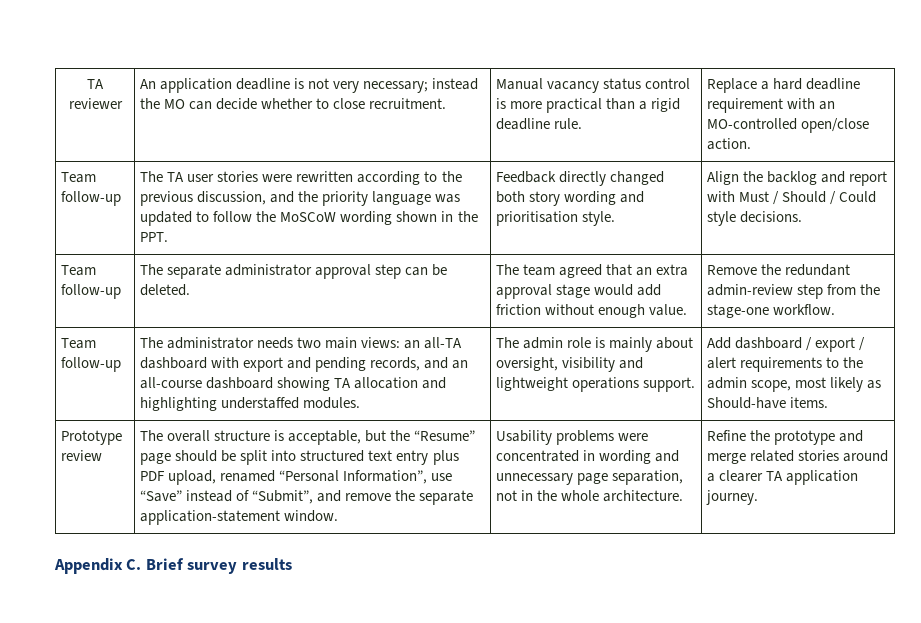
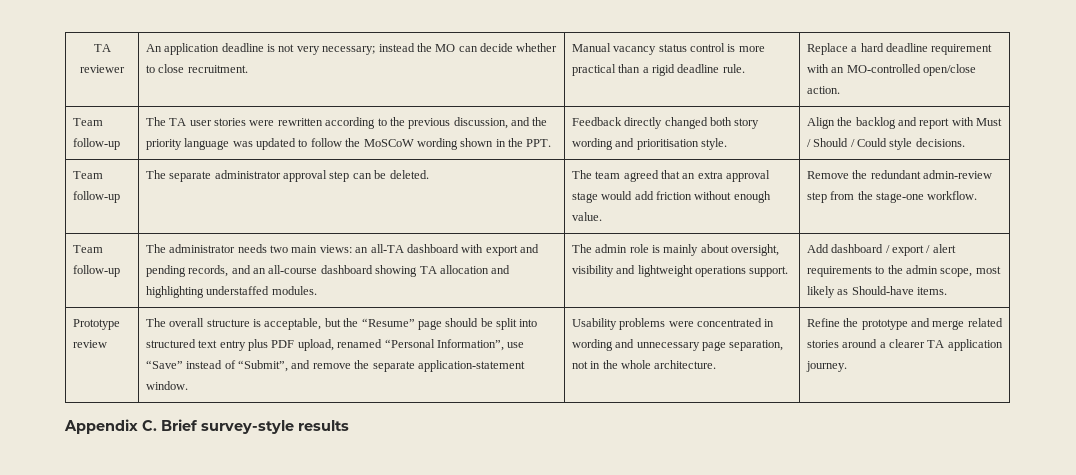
- Appendix C. Brief survey results
+ Appendix C. Brief survey-style results

